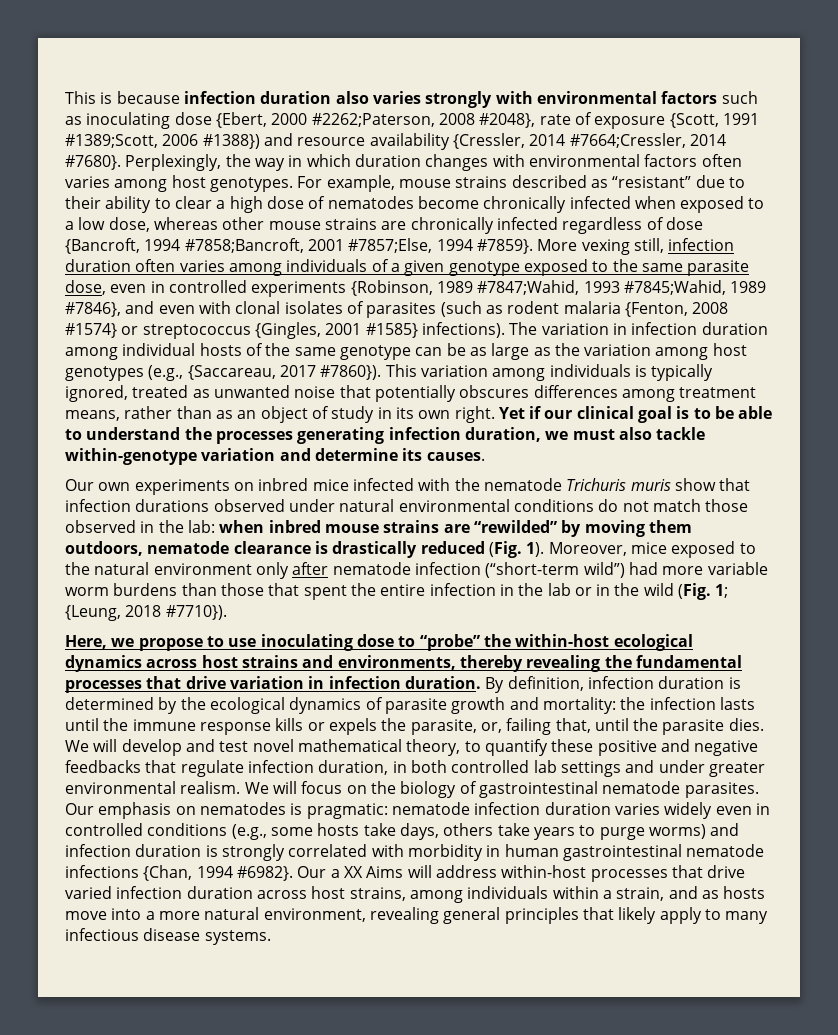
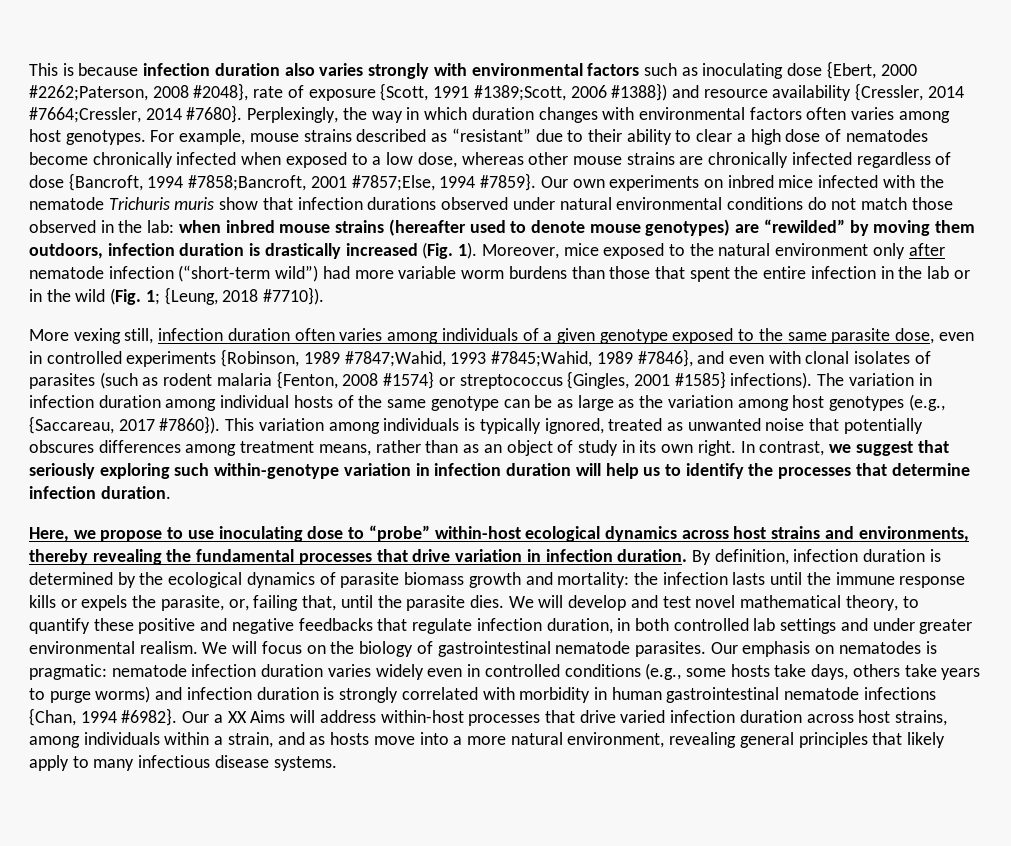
- For example, mouse strains described as “resistant” due to their ability to clear a high dose of nematodes become chronically infected when exposed to a low dose, whereas other mouse strains are chronically infected regardless of dose {Bancroft, 1994 #7858;Bancroft, 2001 #7857;Else, 1994 #7859}. More vexing still, infection duration often varies among individuals of a given genotype exposed to the same parasite dose, even in controlled experiments {Robinson, 1989 #7847;Wahid, 1993 #7845;Wahid, 1989 #7846}, and even with clonal isolates of parasites (such as rodent malaria {Fenton, 2008 #1574} or streptococcus {Gingles, 2001 #1585} infections).
+ For example, mouse strains described as “resistant” due to their ability to clear a high dose of nematodes become chronically infected when exposed to a low dose, whereas other mouse strains are chronically infected regardless of dose {Bancroft, 1994 #7858;Bancroft, 2001 #7857;Else, 1994 #7859}. Our own experiments on inbred mice infected with the nematode Trichuris muris show that infection durations observed under natural environmental conditions do not match those observed in the lab: when inbred mouse strains (hereafter used to denote mouse genotypes) are “rewilded” by moving them outdoors, infection duration is drastically increased (Fig. 1). Moreover, mice exposed to the natural environment only after nematode infection (“short-term wild”) had more variable worm burdens than those that spent the entire infection in the lab or in the wild (Fig. 1; {Leung, 2018 #7710}).
+ More vexing still, infection duration often varies among individuals of a given genotype exposed to the same parasite dose, even in controlled experiments {Robinson, 1989 #7847;Wahid, 1993 #7845;Wahid, 1989 #7846}, and even with clonal isolates of parasites (such as rodent malaria {Fenton, 2008 #1574} or streptococcus {Gingles, 2001 #1585} infections).
- Yet if our clinical goal is to be able to understand the processes generating infection duration, we must also tackle within-genotype variation and determine its causes.
- Our own experiments on inbred mice infected with the nematode Trichuris muris show that infection durations observed under natural environmental conditions do not match those observed in the lab: when inbred mouse strains are “rewilded” by moving them outdoors, nematode clearance is drastically reduced (Fig. 1). Moreover, mice exposed to the natural environment only after nematode infection (“short-term wild”) had more variable worm burdens than those that spent the entire infection in the lab or in the wild (Fig. 1; {Leung, 2018 #7710}).
+ In contrast, we suggest that seriously exploring such within-genotype variation in infection duration will help us to identify the processes that determine infection duration.
- Here, we propose to use inoculating dose to “probe” the within-host ecological dynamics across host strains and environments, thereby revealing the fundamental processes that drive variation in infection duration.
+ Here, we propose to use inoculating dose to “probe” within-host ecological dynamics across host strains and environments, thereby revealing the fundamental processes that drive variation in infection duration.
- By definition, infection duration is determined by the ecological dynamics of parasite growth and mortality: the infection lasts until the immune response kills or expels the parasite, or, failing that, until the parasite dies.
+ By definition, infection duration is determined by the ecological dynamics of parasite biomass growth and mortality: the infection lasts until the immune response kills or expels the parasite, or, failing that, until the parasite dies.

